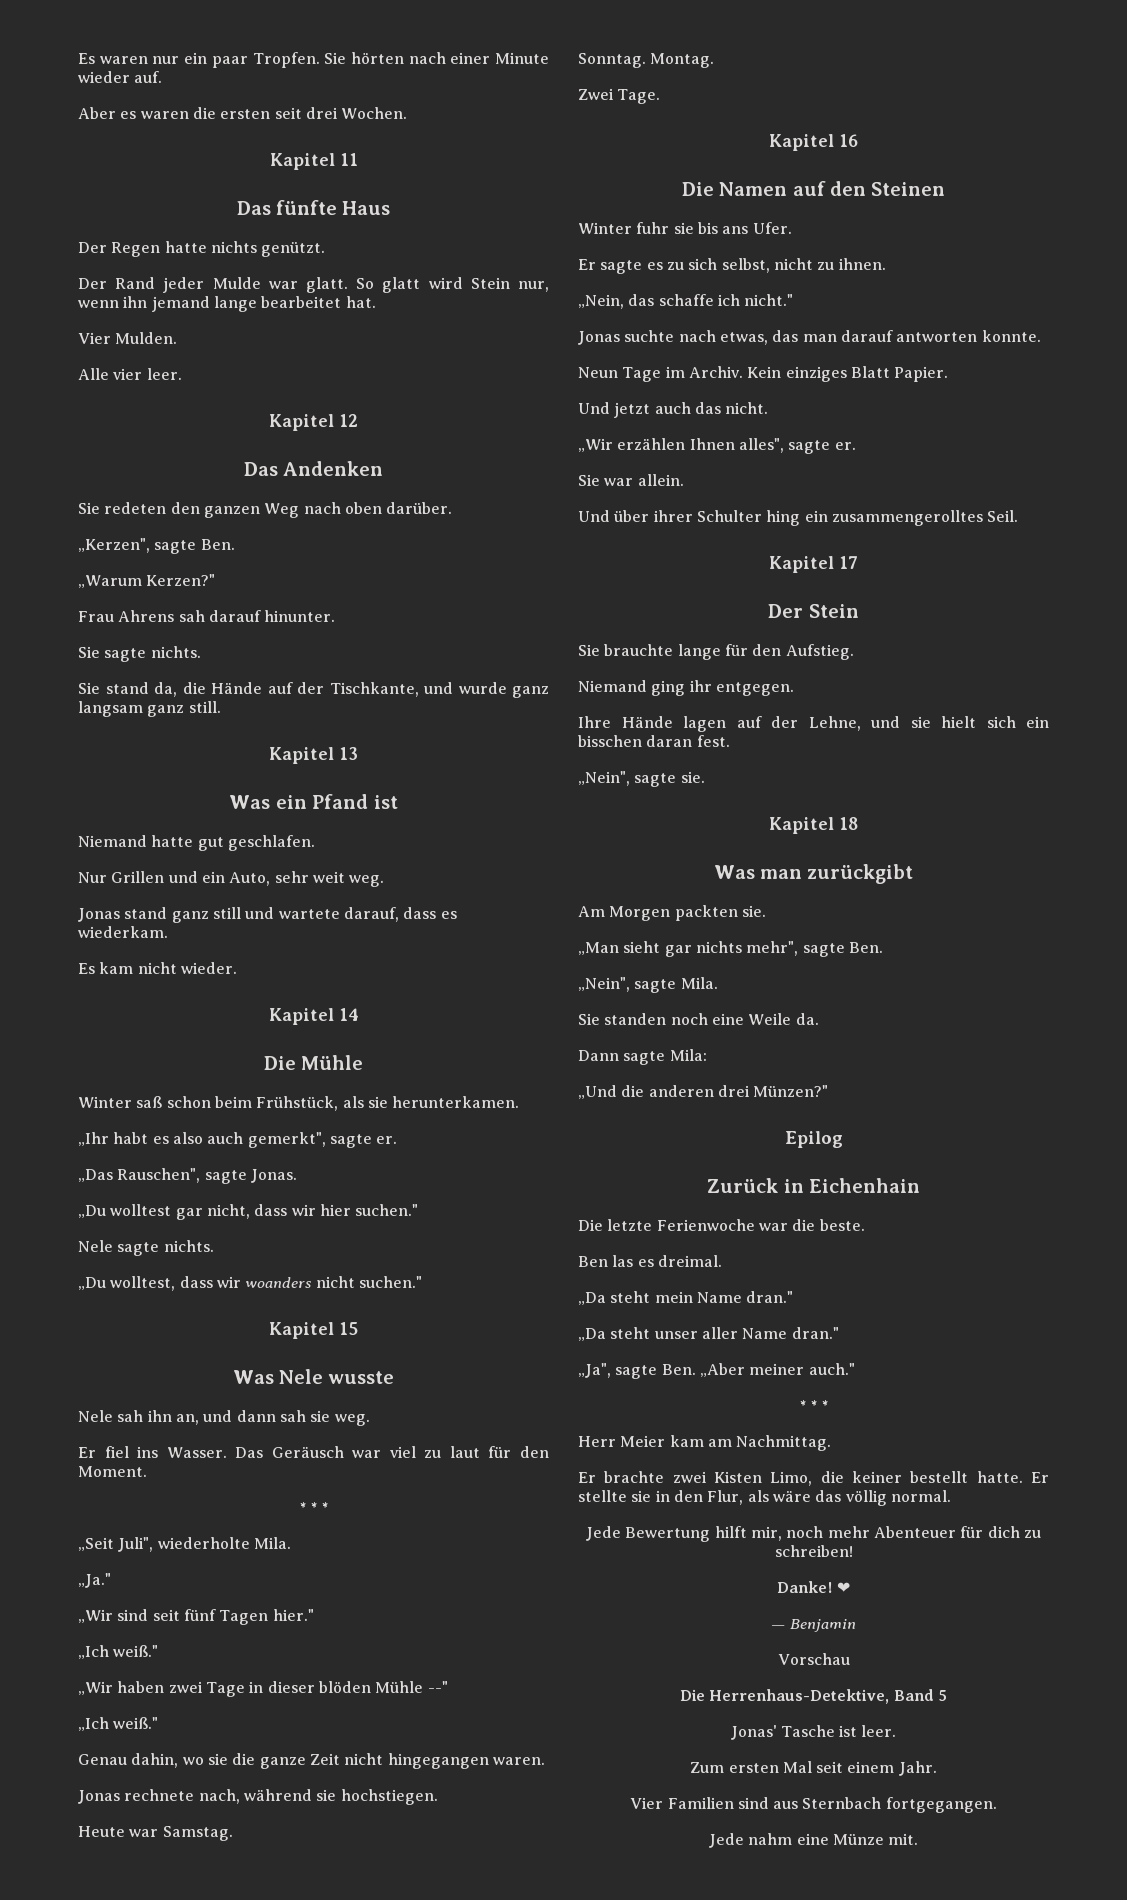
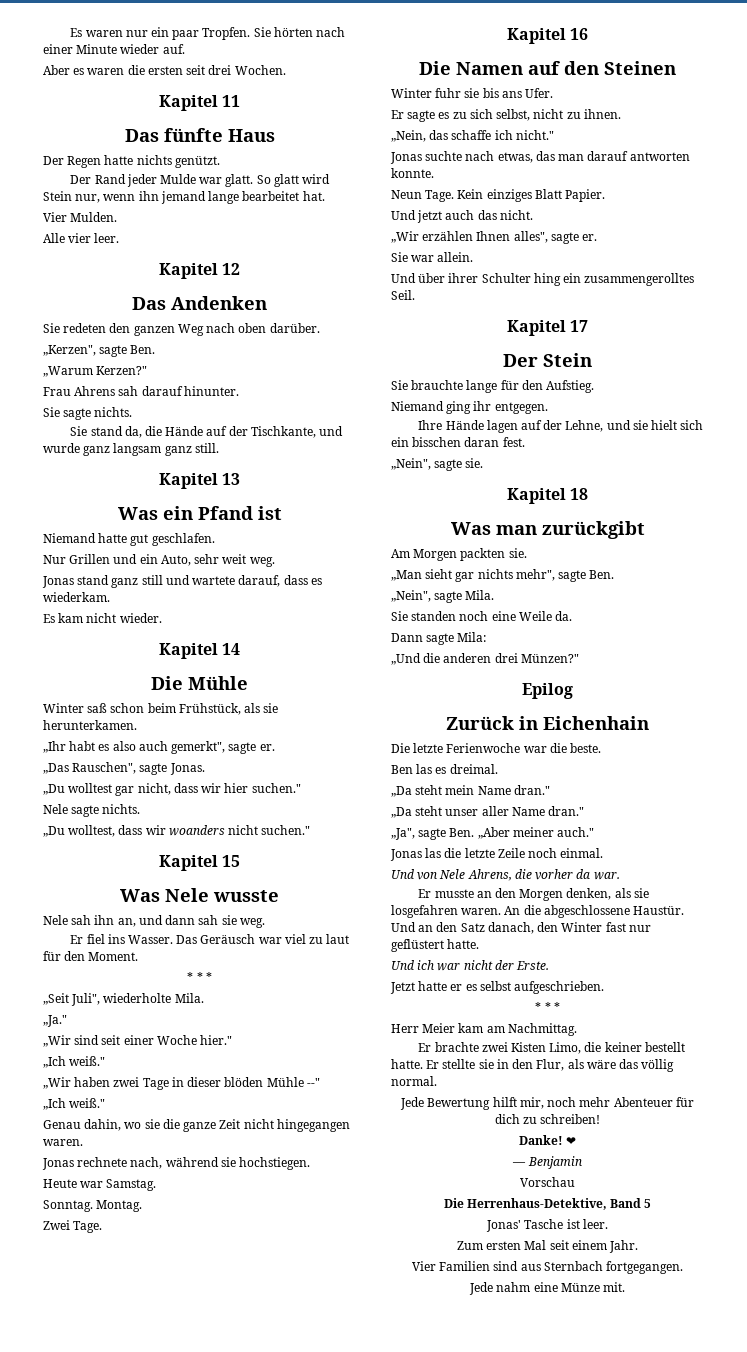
- „Wir sind seit fünf Tagen hier."
+ „Wir sind seit einer Woche hier."
- Neun Tage im Archiv.
+ Neun Tage.
+ Jonas las die letzte Zeile noch einmal.
+ Und von Nele Ahrens, die vorher da war.
+ Er musste an den Morgen denken, als sie losgefahren waren. An die abgeschlossene Haustür. Und an den Satz danach, den Winter fast nur geflüstert hatte.
+ Und ich war nicht der Erste.
+ Jetzt hatte er es selbst aufgeschrieben.

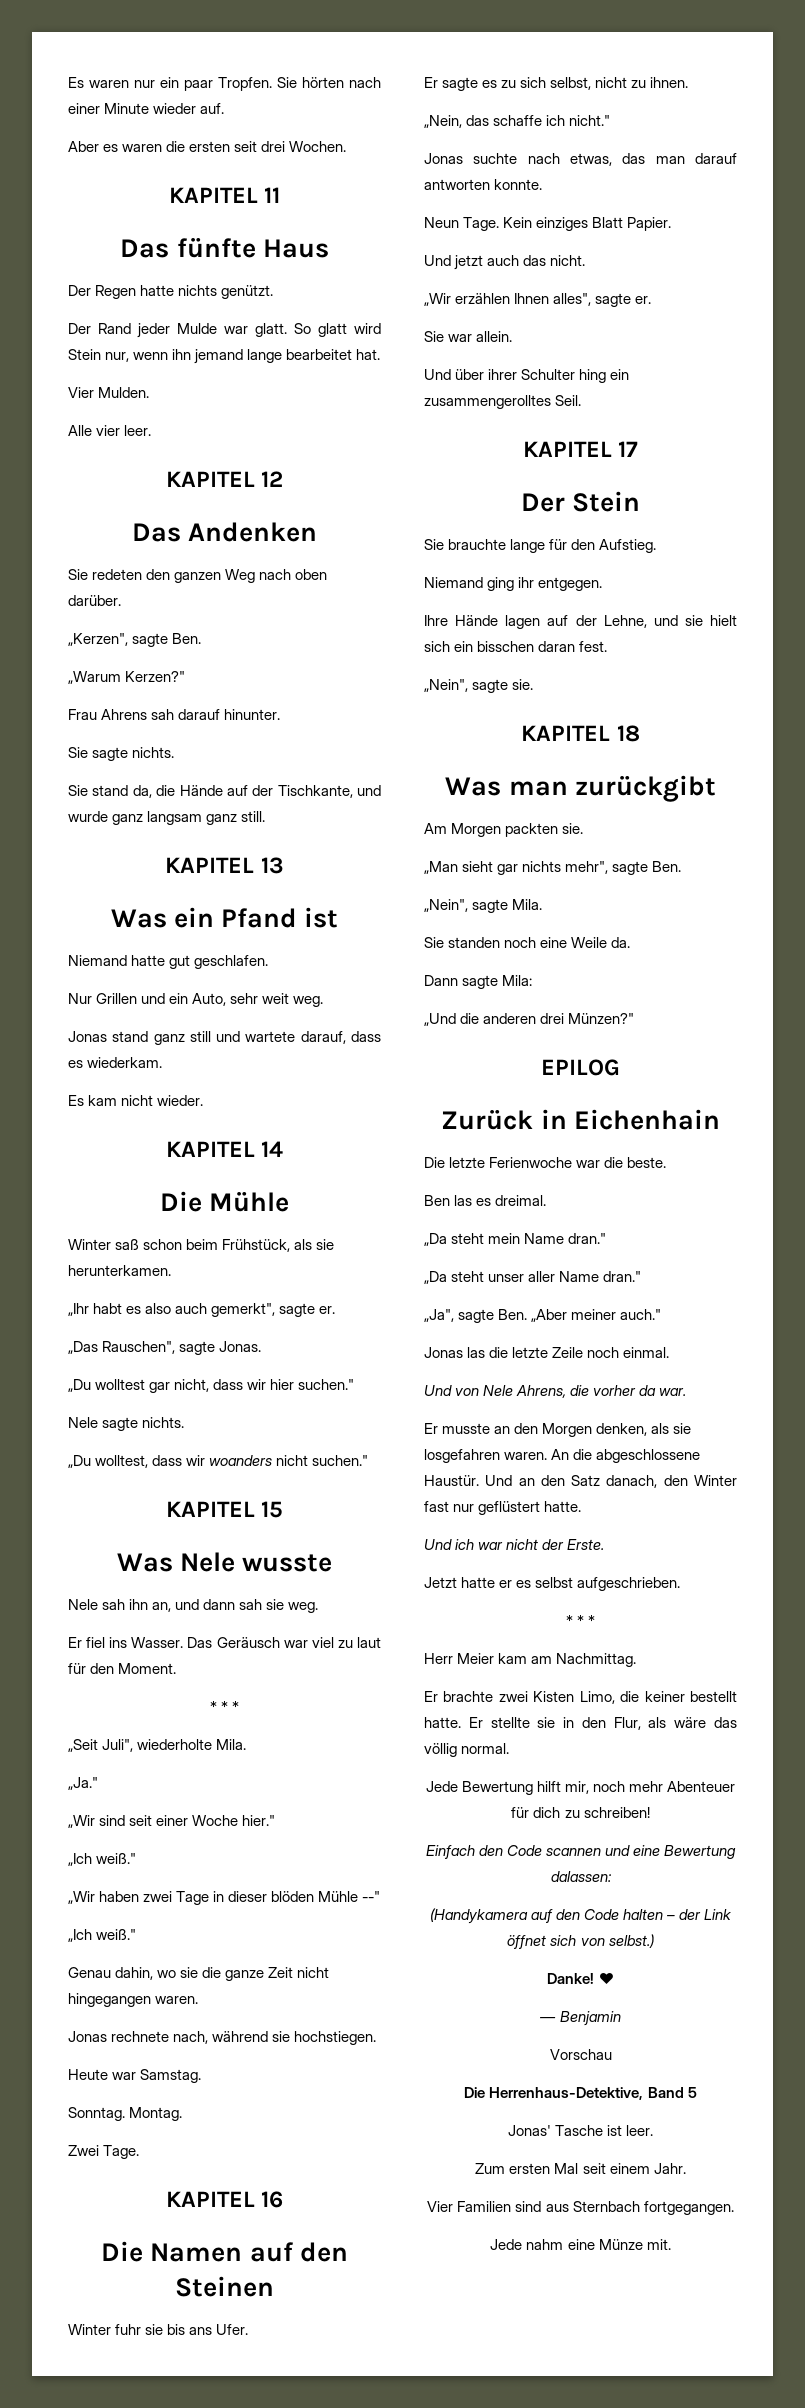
- Kapitel 11
+ KAPITEL 11
- Kapitel 12
+ KAPITEL 12
- Kapitel 13
+ KAPITEL 13
- Kapitel 14
+ KAPITEL 14
- Kapitel 15
+ KAPITEL 15
- Kapitel 16
+ KAPITEL 16
- Kapitel 17
+ KAPITEL 17
- Kapitel 18
+ KAPITEL 18
- Epilog
+ EPILOG
+ Einfach den Code scannen und eine Bewertung dalassen:
+ (Handykamera auf den Code halten – der Link öffnet sich von selbst.)

